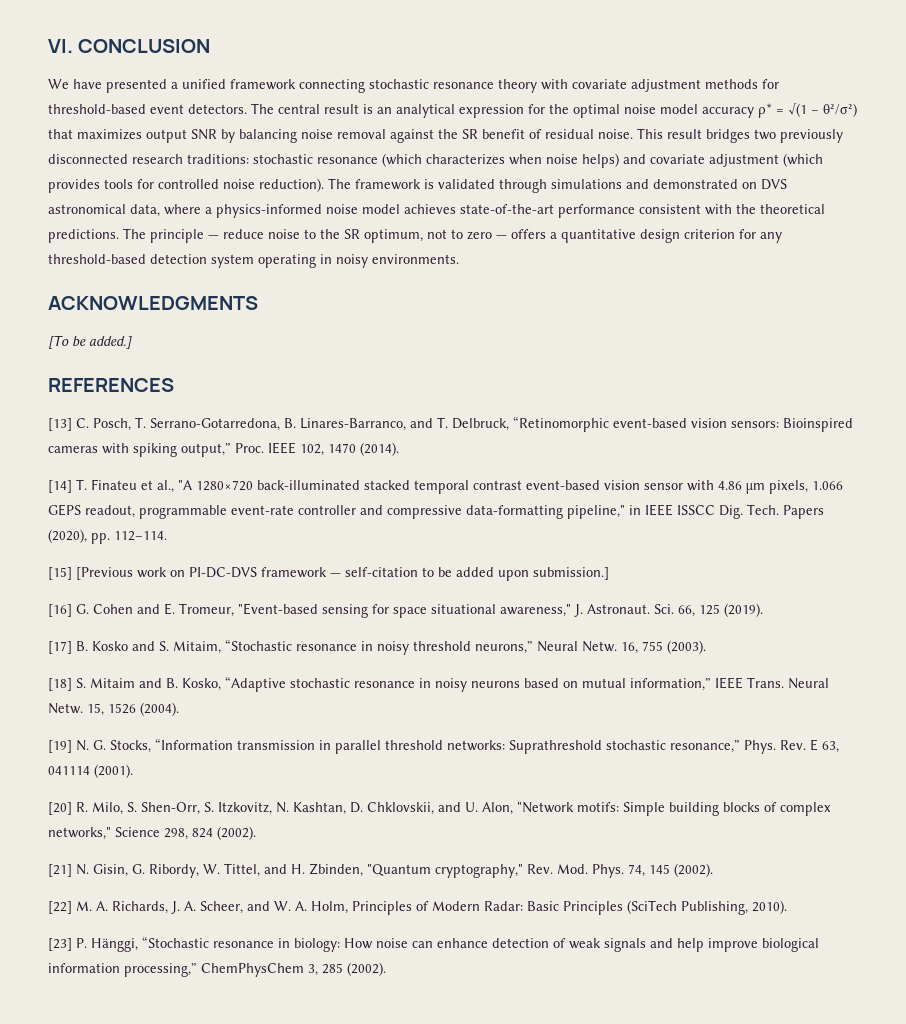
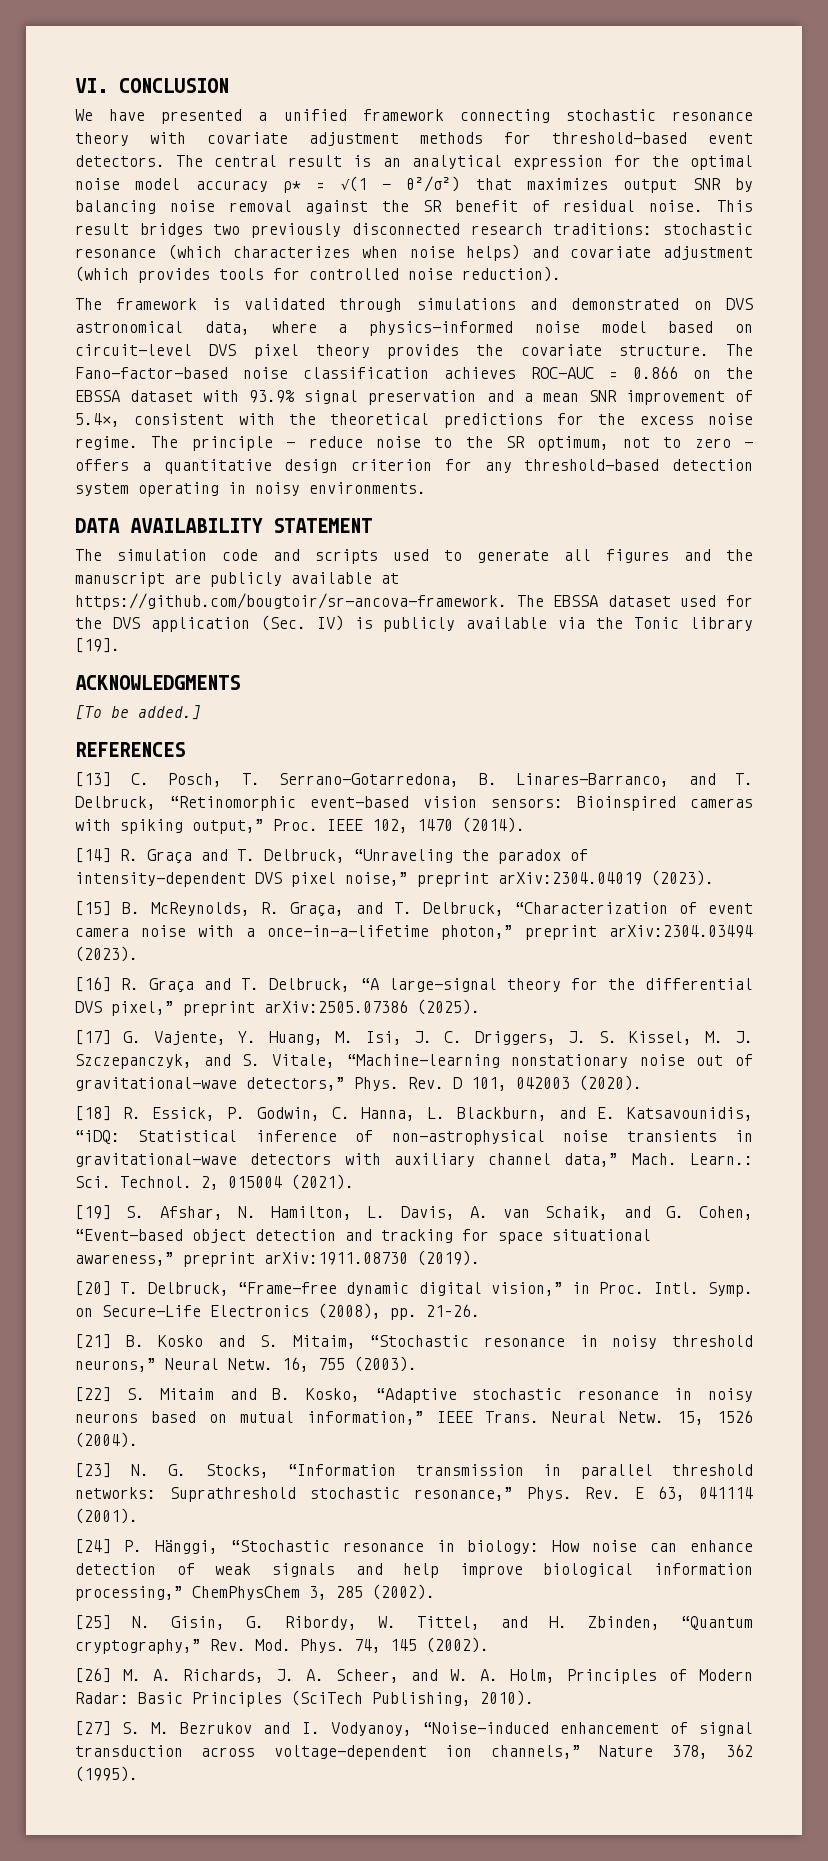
- This result bridges two previously disconnected research traditions: stochastic resonance (which characterizes when noise helps) and covariate adjustment (which provides tools for controlled noise reduction). The framework is validated through simulations and demonstrated on DVS astronomical data, where a physics-informed noise model achieves state-of-the-art performance consistent with the theoretical predictions.
+ This result bridges two previously disconnected research traditions: stochastic resonance (which characterizes when noise helps) and covariate adjustment (which provides tools for controlled noise reduction).
+ The framework is validated through simulations and demonstrated on DVS astronomical data, where a physics-informed noise model based on circuit-level DVS pixel theory provides the covariate structure. The Fano-factor-based noise classification achieves ROC-AUC = 0.866 on the EBSSA dataset with 93.9% signal preservation and a mean SNR improvement of 5.4×, consistent with the theoretical predictions for the excess noise regime.
+ DATA AVAILABILITY STATEMENT
+ The simulation code and scripts used to generate all figures and the manuscript are publicly available at https://github.com/bougtoir/sr-ancova-framework. The EBSSA dataset used for the DVS application (Sec. IV) is publicly available via the Tonic library [19].
- [14] T. Finateu et al., "A 1280×720 back-illuminated stacked temporal contrast event-based vision sensor with 4.86 µm pixels, 1.066 GEPS readout, programmable event-rate controller and compressive data-formatting pipeline," in IEEE ISSCC Dig. Tech. Papers (2020), pp. 112–114.
- [15] [Previous work on PI-DC-DVS framework — self-citation to be added upon submission.]
- [16] G. Cohen and E. Tromeur, "Event-based sensing for space situational awareness," J. Astronaut. Sci. 66, 125 (2019).
- [17] B. Kosko and S. Mitaim, “Stochastic resonance in noisy threshold neurons,” Neural Netw.
+ [14] R. Graça and T. Delbruck, “Unraveling the paradox of intensity-dependent DVS pixel noise,” preprint arXiv:2304.04019 (2023).
+ [15] B. McReynolds, R. Graça, and T. Delbruck, “Characterization of event camera noise with a once-in-a-lifetime photon,” preprint arXiv:2304.03494 (2023).
+ [16] R. Graça and T. Delbruck, “A large-signal theory for the differential DVS pixel,” preprint arXiv:2505.07386 (2025).
+ [17] G. Vajente, Y. Huang, M. Isi, J. C. Driggers, J. S. Kissel, M. J. Szczepanczyk, and S. Vitale, “Machine-learning nonstationary noise out of gravitational-wave detectors,” Phys. Rev. D 101, 042003 (2020).
+ [18] R. Essick, P. Godwin, C. Hanna, L. Blackburn, and E. Katsavounidis, “iDQ: Statistical inference of non-astrophysical noise transients in gravitational-wave detectors with auxiliary channel data,” Mach. Learn.: Sci. Technol. 2, 015004 (2021).
+ [19] S. Afshar, N. Hamilton, L. Davis, A. van Schaik, and G. Cohen, “Event-based object detection and tracking for space situational awareness,” preprint arXiv:1911.08730 (2019).
+ [20] T. Delbruck, “Frame-free dynamic digital vision,” in Proc. Intl. Symp. on Secure-Life Electronics (2008), pp. 21–26.
+ [21] B. Kosko and S. Mitaim, “Stochastic resonance in noisy threshold neurons,” Neural Netw.
- [18] S. Mitaim and B. Kosko, “Adaptive stochastic resonance in noisy neurons based on mutual information,” IEEE Trans.
+ [22] S. Mitaim and B. Kosko, “Adaptive stochastic resonance in noisy neurons based on mutual information,” IEEE Trans.
- [19] N. G. Stocks, “Information transmission in parallel threshold networks: Suprathreshold stochastic resonance,” Phys.
+ [23] N. G. Stocks, “Information transmission in parallel threshold networks: Suprathreshold stochastic resonance,” Phys.
- [20] R. Milo, S. Shen-Orr, S. Itzkovitz, N. Kashtan, D. Chklovskii, and U. Alon, "Network motifs: Simple building blocks of complex networks," Science 298, 824 (2002).
- [21] N. Gisin, G. Ribordy, W. Tittel, and H. Zbinden, "Quantum cryptography," Rev. Mod. Phys. 74, 145 (2002).
- [22] M. A. Richards, J. A. Scheer, and W. A. Holm, Principles of Modern Radar: Basic Principles (SciTech Publishing, 2010).
- [23] P. Hänggi, “Stochastic resonance in biology: How noise can enhance detection of weak signals and help improve biological information processing,” ChemPhysChem 3, 285 (2002).
+ [24] P. Hänggi, “Stochastic resonance in biology: How noise can enhance detection of weak signals and help improve biological information processing,” ChemPhysChem 3, 285 (2002).
+ [25] N. Gisin, G. Ribordy, W. Tittel, and H. Zbinden, “Quantum cryptography,” Rev. Mod. Phys. 74, 145 (2002).
+ [26] M. A. Richards, J. A. Scheer, and W. A. Holm, Principles of Modern Radar: Basic Principles (SciTech Publishing, 2010).
+ [27] S. M. Bezrukov and I. Vodyanoy, “Noise-induced enhancement of signal transduction across voltage-dependent ion channels,” Nature 378, 362 (1995).

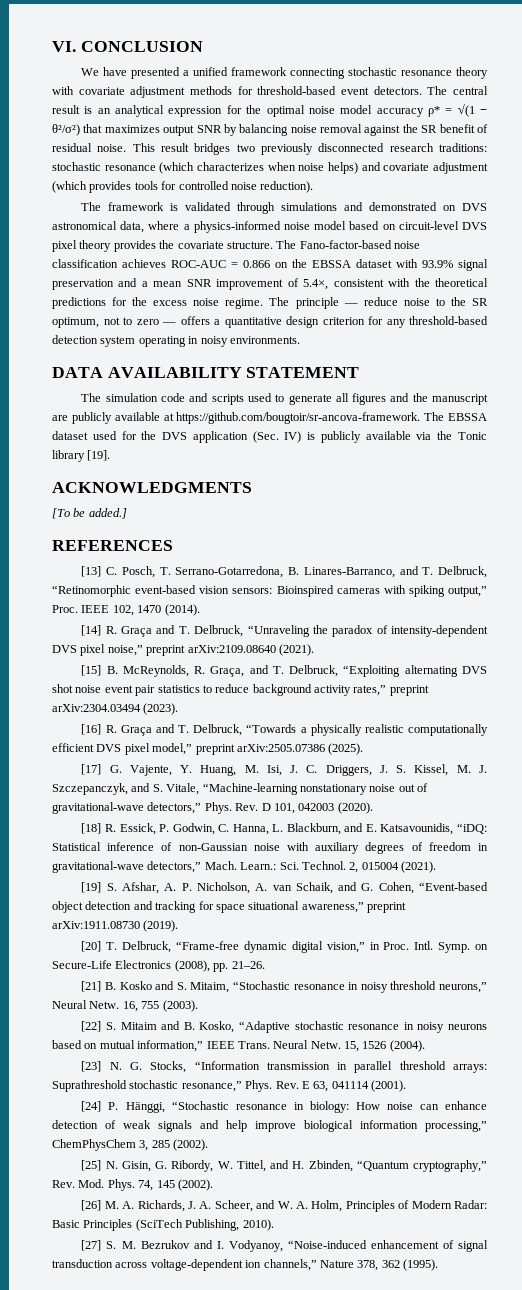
- [14] R. Graça and T. Delbruck, “Unraveling the paradox of intensity-dependent DVS pixel noise,” preprint arXiv:2304.04019 (2023).
+ [14] R. Graça and T. Delbruck, “Unraveling the paradox of intensity-dependent DVS pixel noise,” preprint arXiv:2109.08640 (2021).
- [15] B. McReynolds, R. Graça, and T. Delbruck, “Characterization of event camera noise with a once-in-a-lifetime photon,” preprint arXiv:2304.03494 (2023).
+ [15] B. McReynolds, R. Graça, and T. Delbruck, “Exploiting alternating DVS shot noise event pair statistics to reduce background activity rates,” preprint arXiv:2304.03494 (2023).
- [16] R. Graça and T. Delbruck, “A large-signal theory for the differential DVS pixel,” preprint arXiv:2505.07386 (2025).
+ [16] R. Graça and T. Delbruck, “Towards a physically realistic computationally efficient DVS pixel model,” preprint arXiv:2505.07386 (2025).
- [18] R. Essick, P. Godwin, C. Hanna, L. Blackburn, and E. Katsavounidis, “iDQ: Statistical inference of non-astrophysical noise transients in gravitational-wave detectors with auxiliary channel data,” Mach.
+ [18] R. Essick, P. Godwin, C. Hanna, L. Blackburn, and E. Katsavounidis, “iDQ: Statistical inference of non-Gaussian noise with auxiliary degrees of freedom in gravitational-wave detectors,” Mach.
- [19] S. Afshar, N. Hamilton, L. Davis, A. van Schaik, and G. Cohen, “Event-based object detection and tracking for space situational awareness,” preprint arXiv:1911.08730 (2019).
+ [19] S. Afshar, A. P. Nicholson, A. van Schaik, and G. Cohen, “Event-based object detection and tracking for space situational awareness,” preprint arXiv:1911.08730 (2019).
- [23] N. G. Stocks, “Information transmission in parallel threshold networks: Suprathreshold stochastic resonance,” Phys.
+ [23] N. G. Stocks, “Information transmission in parallel threshold arrays: Suprathreshold stochastic resonance,” Phys.

